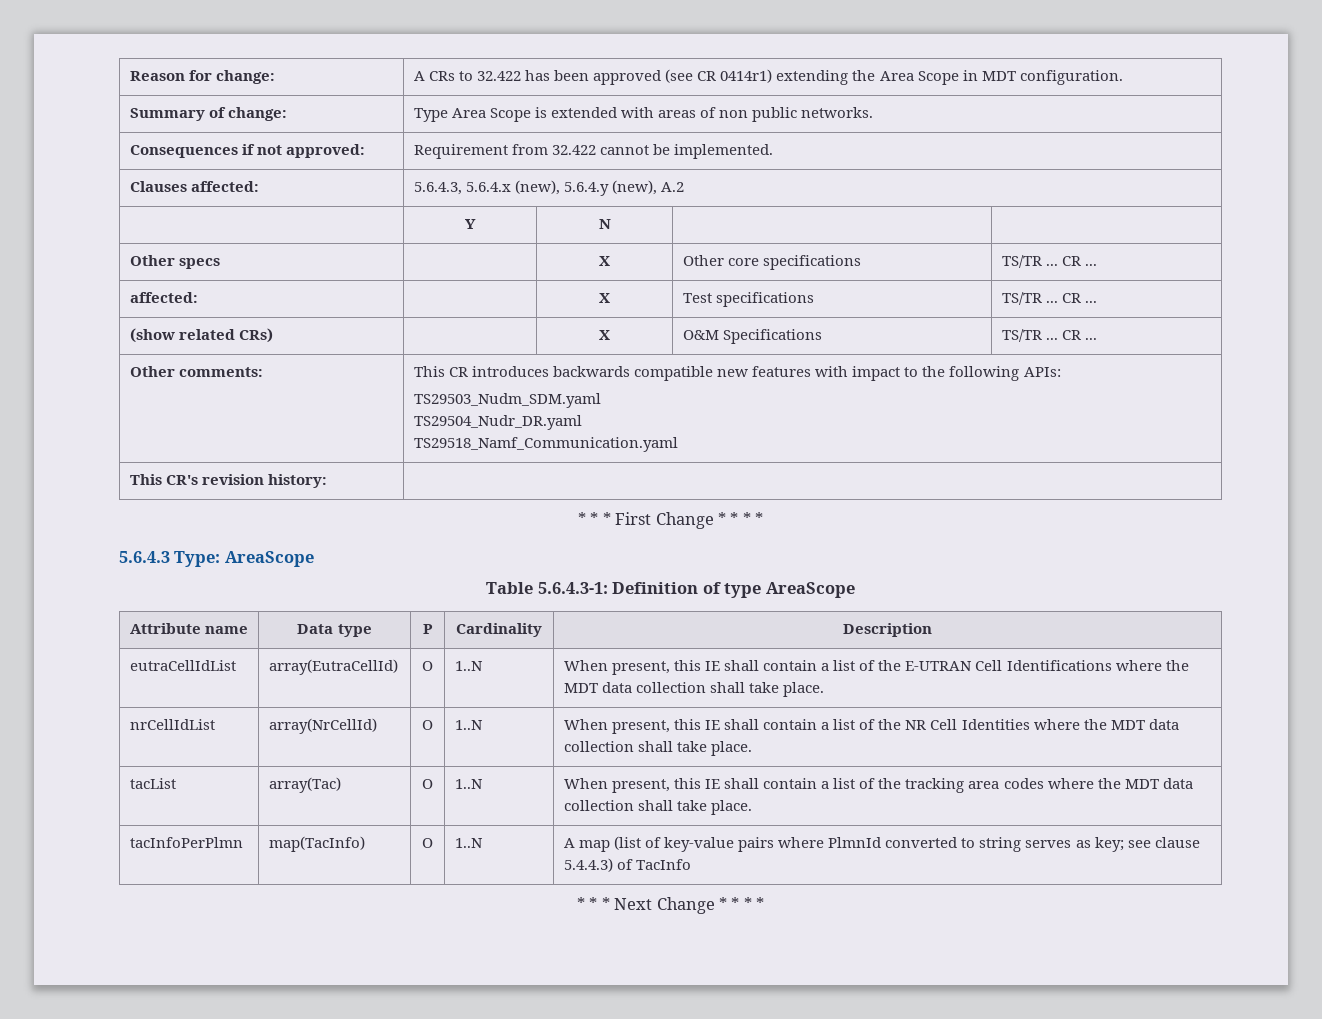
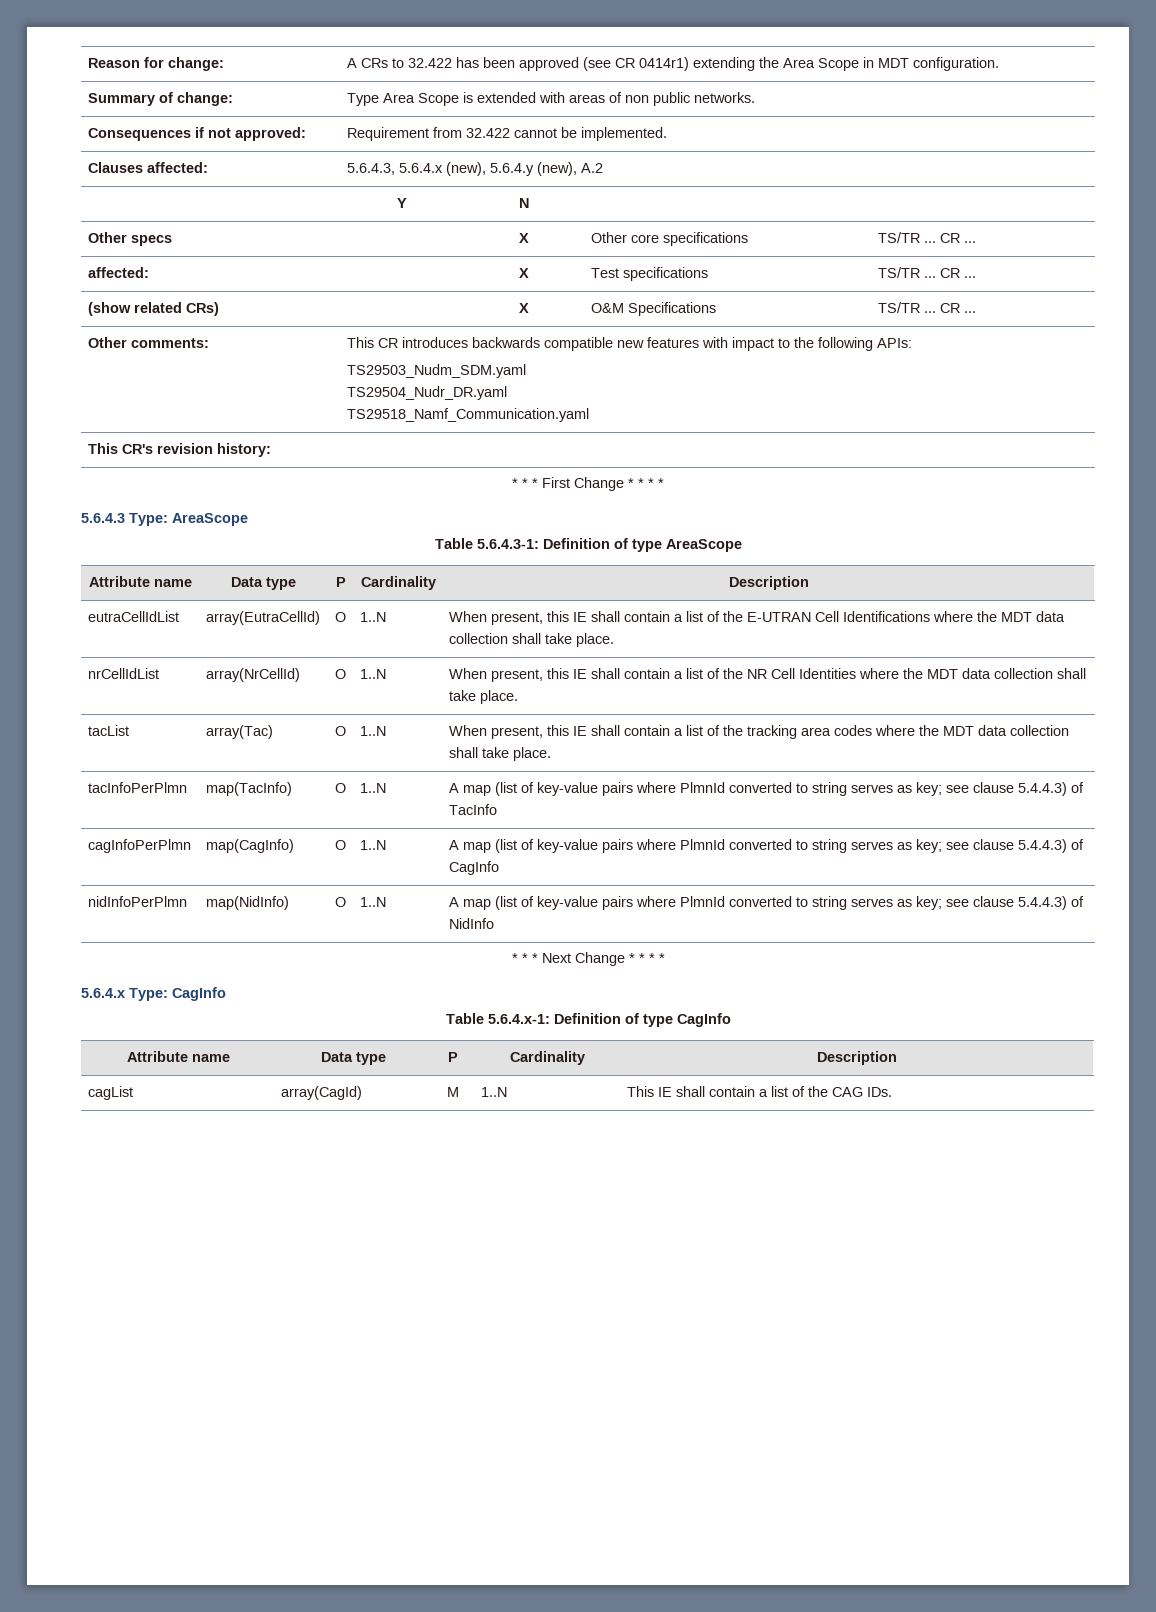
+ cagInfoPerPlmn | map(CagInfo) | O | 1..N | A map (list of key-value pairs where PlmnId converted to string serves as key; see clause 5.4.4.3) of CagInfo
+ nidInfoPerPlmn | map(NidInfo) | O | 1..N | A map (list of key-value pairs where PlmnId converted to string serves as key; see clause 5.4.4.3) of NidInfo
+ 5.6.4.x Type: CagInfo
+ Table 5.6.4.x-1: Definition of type CagInfo
+ Attribute name | Data type | P | Cardinality | Description
+ cagList | array(CagId) | M | 1..N | This IE shall contain a list of the CAG IDs.

